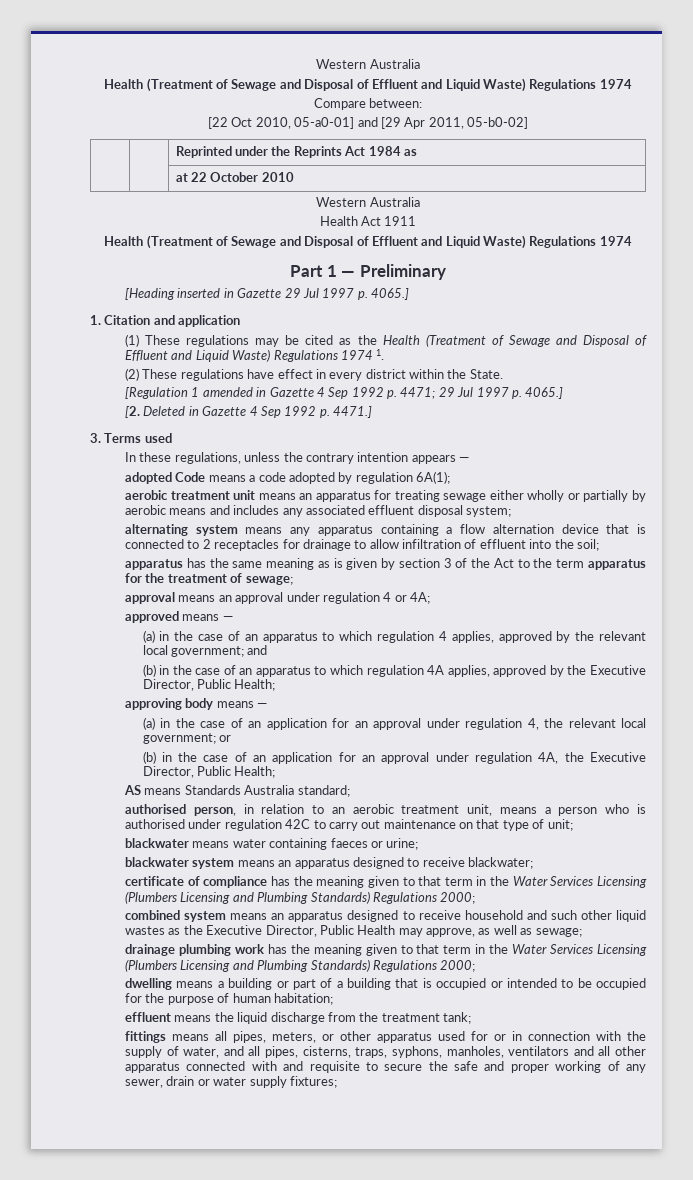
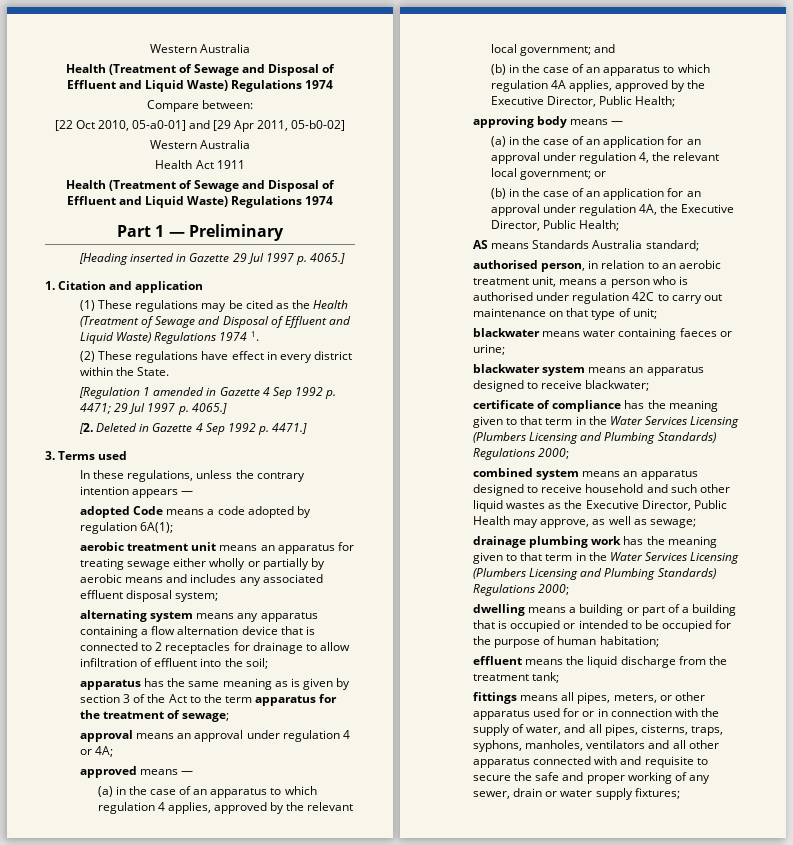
- | | Reprinted under the Reprints Act 1984 as
- | | at 22 October 2010

